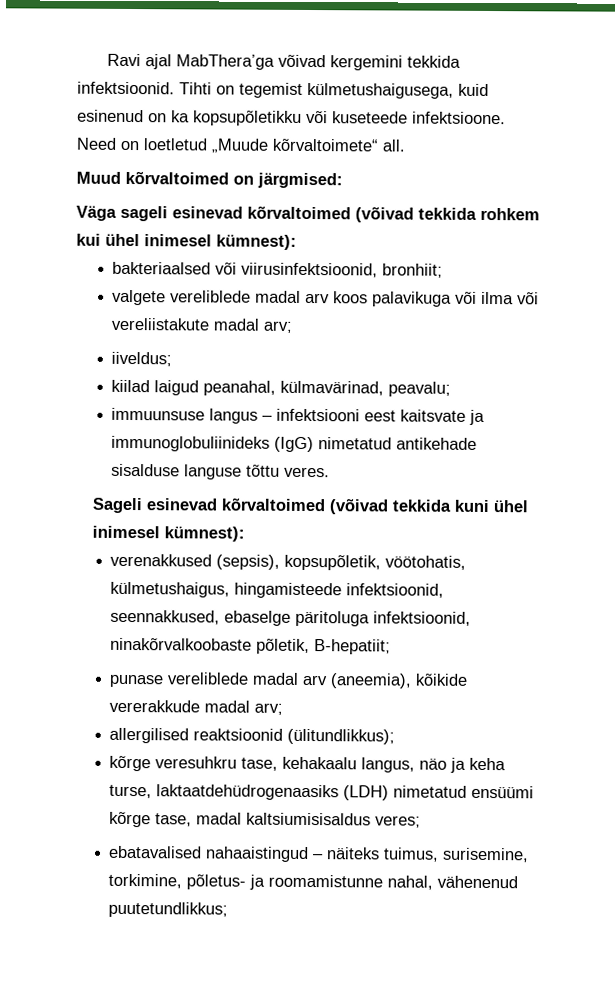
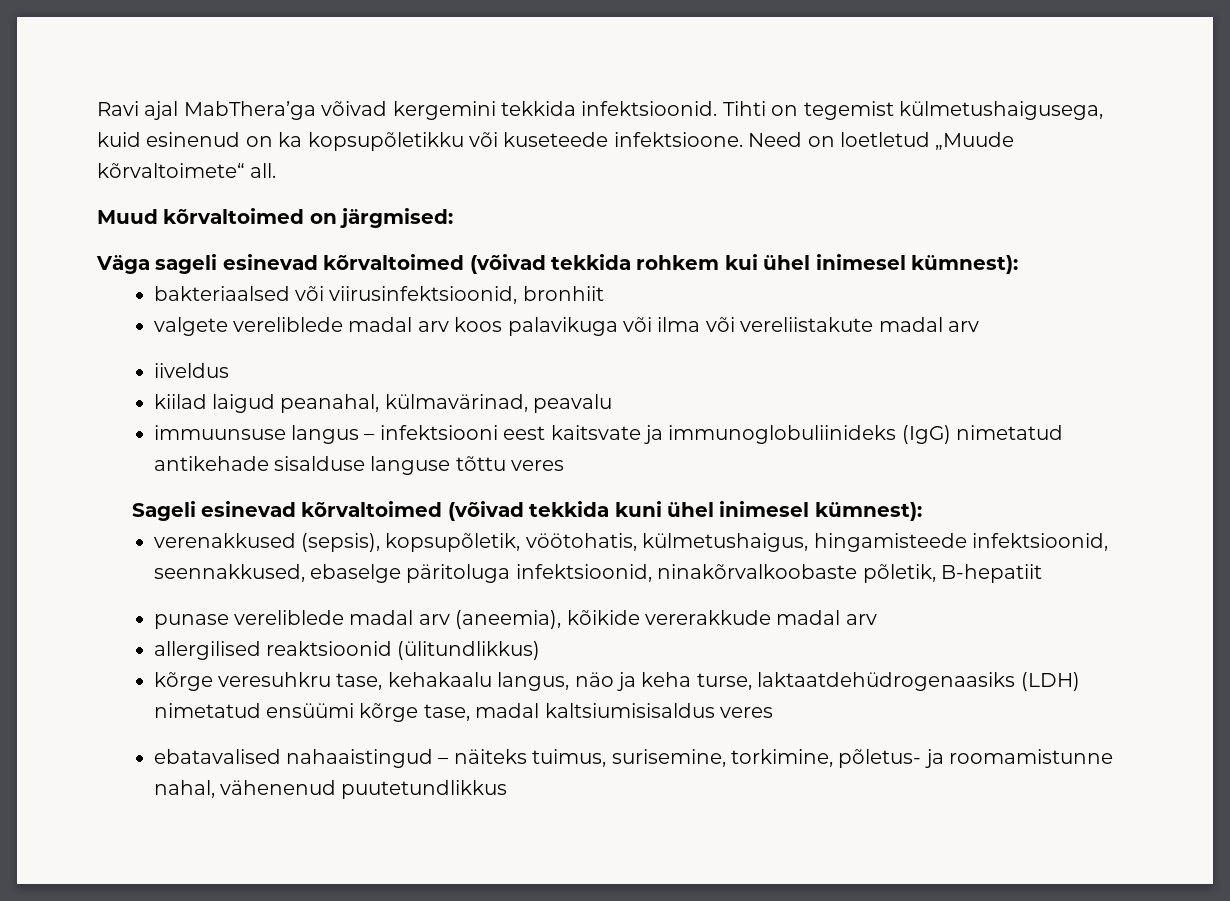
- bakteriaalsed või viirusinfektsioonid, bronhiit;
+ bakteriaalsed või viirusinfektsioonid, bronhiit
- valgete vereliblede madal arv koos palavikuga või ilma või vereliistakute madal arv;
- iiveldus;
+ valgete vereliblede madal arv koos palavikuga või ilma või vereliistakute madal arv
+ iiveldus
- kiilad laigud peanahal, külmavärinad, peavalu;
+ kiilad laigud peanahal, külmavärinad, peavalu
- immuunsuse langus – infektsiooni eest kaitsvate ja immunoglobuliinideks (IgG) nimetatud antikehade sisalduse languse tõttu veres.
+ immuunsuse langus – infektsiooni eest kaitsvate ja immunoglobuliinideks (IgG) nimetatud antikehade sisalduse languse tõttu veres
- verenakkused (sepsis), kopsupõletik, vöötohatis, külmetushaigus, hingamisteede infektsioonid, seennakkused, ebaselge päritoluga infektsioonid, ninakõrvalkoobaste põletik, B-hepatiit;
+ verenakkused (sepsis), kopsupõletik, vöötohatis, külmetushaigus, hingamisteede infektsioonid, seennakkused, ebaselge päritoluga infektsioonid, ninakõrvalkoobaste põletik, B-hepatiit
- punase vereliblede madal arv (aneemia), kõikide vererakkude madal arv;
+ punase vereliblede madal arv (aneemia), kõikide vererakkude madal arv
- allergilised reaktsioonid (ülitundlikkus);
+ allergilised reaktsioonid (ülitundlikkus)
- kõrge veresuhkru tase, kehakaalu langus, näo ja keha turse, laktaatdehüdrogenaasiks (LDH) nimetatud ensüümi kõrge tase, madal kaltsiumisisaldus veres;
+ kõrge veresuhkru tase, kehakaalu langus, näo ja keha turse, laktaatdehüdrogenaasiks (LDH) nimetatud ensüümi kõrge tase, madal kaltsiumisisaldus veres
- ebatavalised nahaaistingud – näiteks tuimus, surisemine, torkimine, põletus- ja roomamistunne nahal, vähenenud puutetundlikkus;
+ ebatavalised nahaaistingud – näiteks tuimus, surisemine, torkimine, põletus- ja roomamistunne nahal, vähenenud puutetundlikkus

